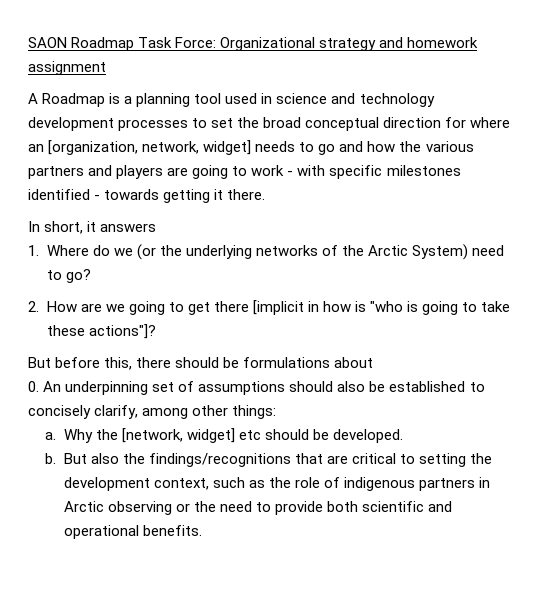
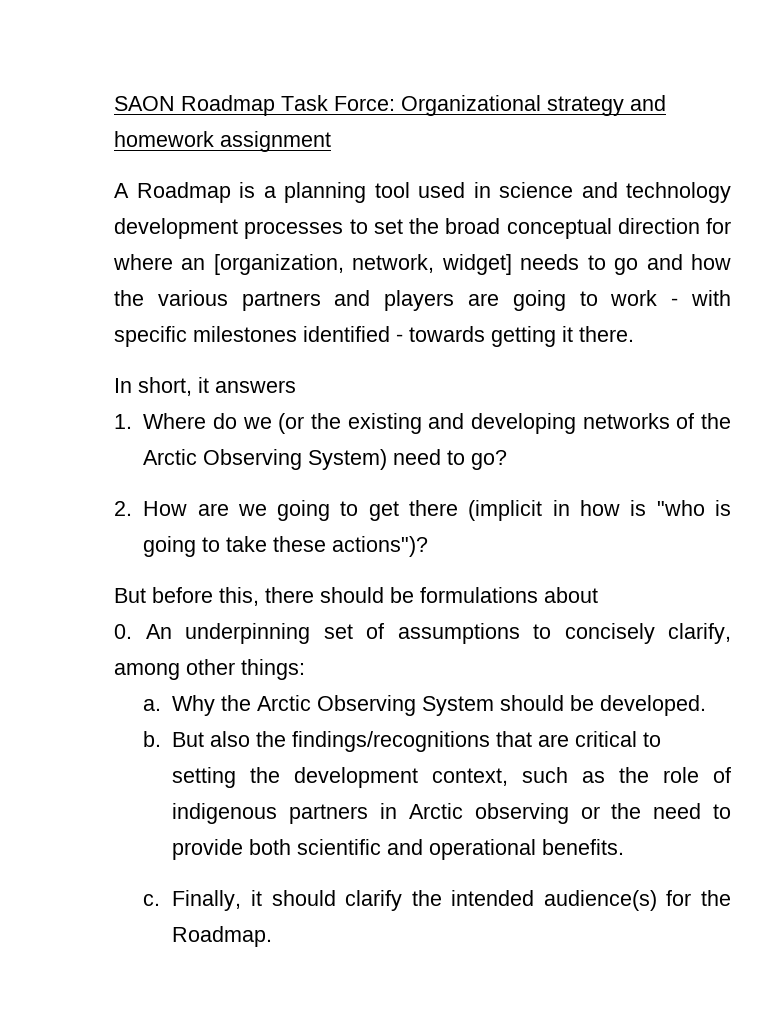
- 1. Where do we (or the underlying networks of the Arctic System) need to go?
+ 1. Where do we (or the existing and developing networks of the Arctic Observing System) need to go?
- 2. How are we going to get there [implicit in how is "who is going to take these actions"]?
+ 2. How are we going to get there (implicit in how is "who is going to take these actions")?
- 0. An underpinning set of assumptions should also be established to concisely clarify, among other things:
+ 0. An underpinning set of assumptions to concisely clarify, among other things:
- Why the [network, widget] etc should be developed.
+ Why the Arctic Observing System should be developed.
+ c. Finally, it should clarify the intended audience(s) for the Roadmap.

